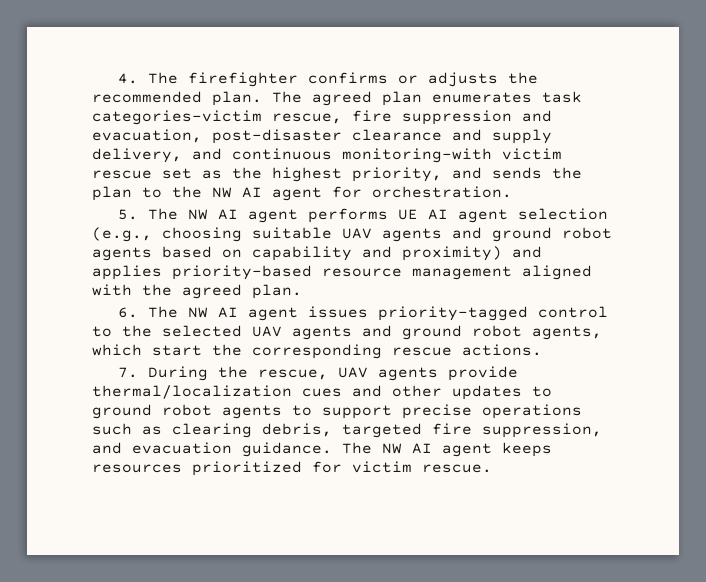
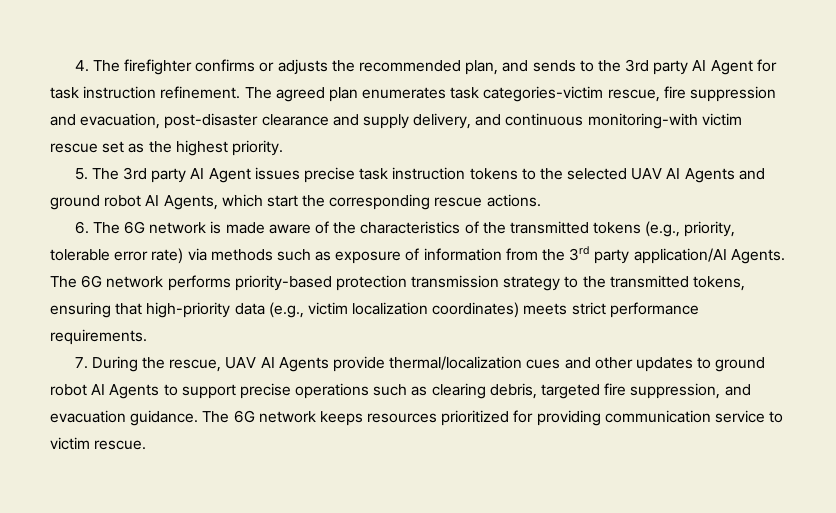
- 4. The firefighter confirms or adjusts the recommended plan.
+ 4. The firefighter confirms or adjusts the recommended plan, and sends to the 3rd party AI Agent for task instruction refinement.
- The agreed plan enumerates task categories-victim rescue, fire suppression and evacuation, post-disaster clearance and supply delivery, and continuous monitoring-with victim rescue set as the highest priority, and sends the plan to the NW AI agent for orchestration.
- 5. The NW AI agent performs UE AI agent selection (e.g., choosing suitable UAV agents and ground robot agents based on capability and proximity) and applies priority-based resource management aligned with the agreed plan.
- 6. The NW AI agent issues priority-tagged control to the selected UAV agents and ground robot agents, which start the corresponding rescue actions.
+ The agreed plan enumerates task categories-victim rescue, fire suppression and evacuation, post-disaster clearance and supply delivery, and continuous monitoring-with victim rescue set as the highest priority.
+ 5. The 3rd party AI Agent issues precise task instruction tokens to the selected UAV AI Agents and ground robot AI Agents, which start the corresponding rescue actions.
+ 6. The 6G network is made aware of the characteristics of the transmitted tokens (e.g., priority, tolerable error rate) via methods such as exposure of information from the 3rd party application/AI Agents. The 6G network performs priority-based protection transmission strategy to the transmitted tokens, ensuring that high-priority data (e.g., victim localization coordinates) meets strict performance requirements.
- 7. During the rescue, UAV agents provide thermal/localization cues and other updates to ground robot agents to support precise operations such as clearing debris, targeted fire suppression, and evacuation guidance.
+ 7. During the rescue, UAV AI Agents provide thermal/localization cues and other updates to ground robot AI Agents to support precise operations such as clearing debris, targeted fire suppression, and evacuation guidance.
- The NW AI agent keeps resources prioritized for victim rescue.
+ The 6G network keeps resources prioritized for providing communication service to victim rescue.

